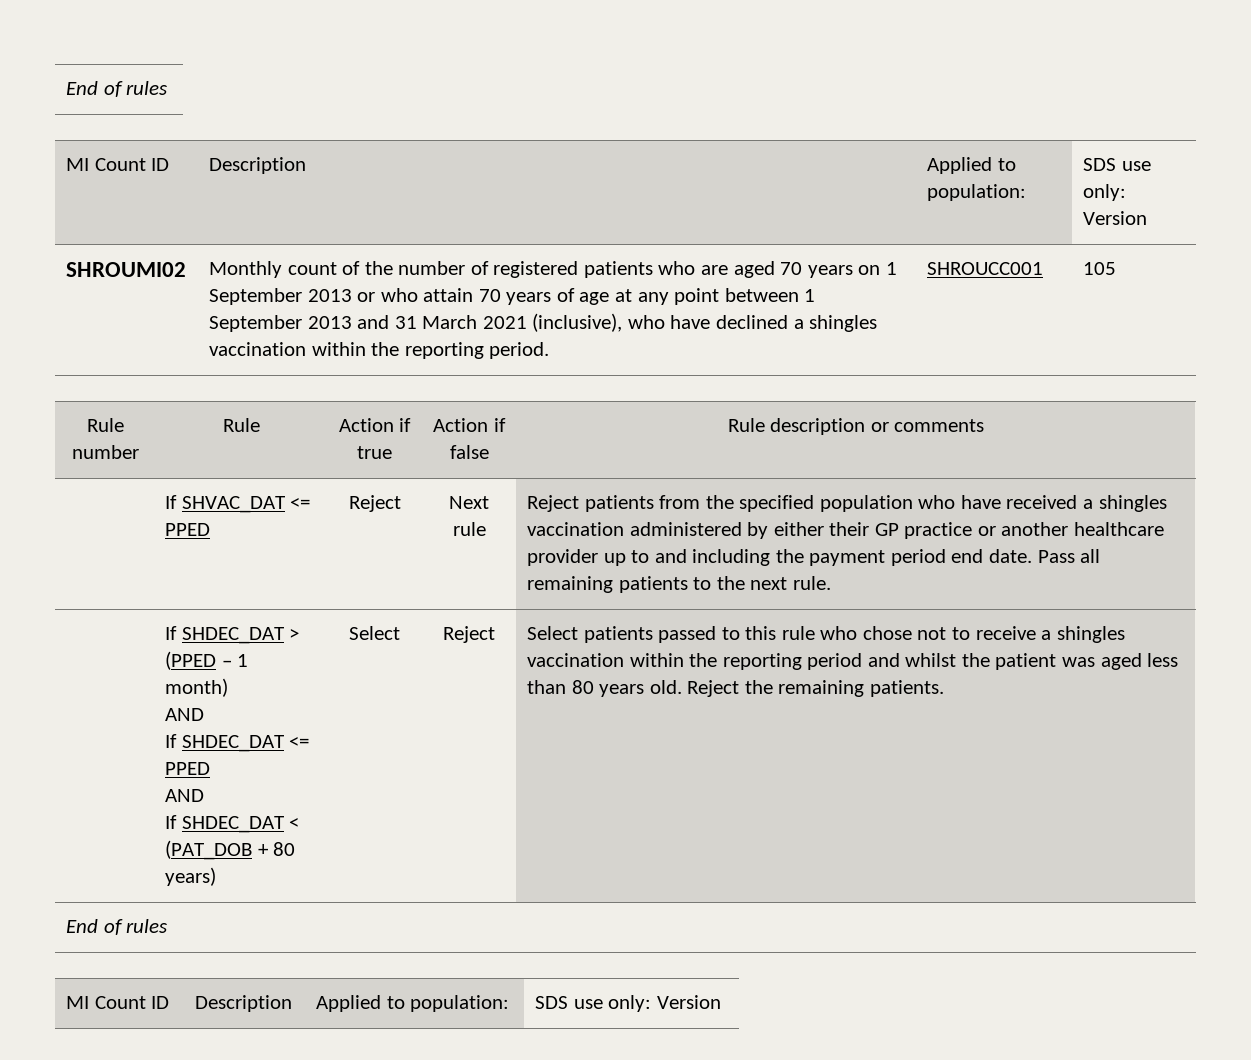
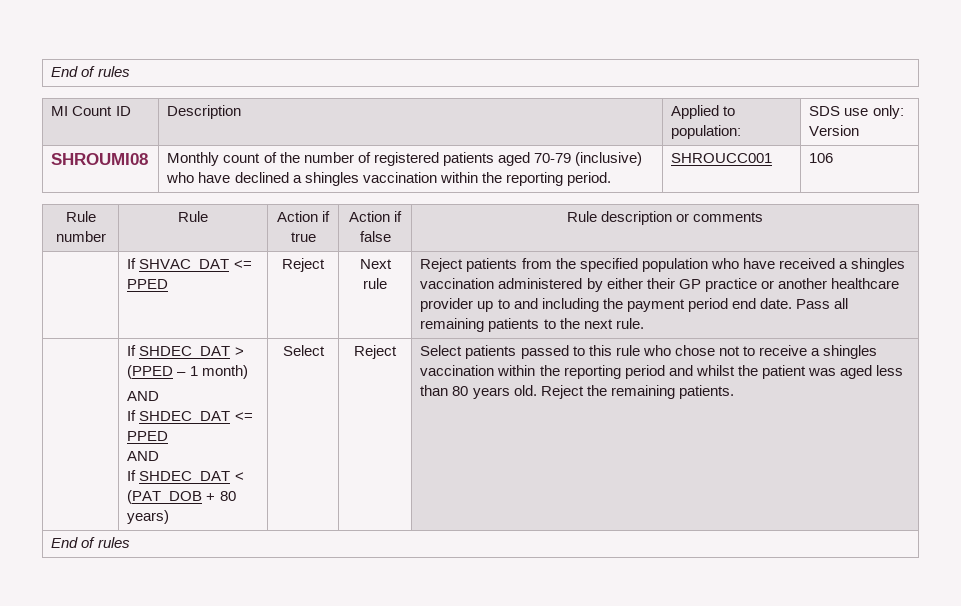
- SHROUMI02
+ SHROUMI08
- Monthly count of the number of registered patients who are aged 70 years on 1 September 2013 or who attain 70 years of age at any point between 1 September 2013 and 31 March 2021 (inclusive), who have declined a shingles vaccination within the reporting period.
+ Monthly count of the number of registered patients aged 70-79 (inclusive) who have declined a shingles vaccination within the reporting period.
- 105
+ 106
  Reject the remaining patients.
  End of rules
- MI Count ID | Description | Applied to population: | SDS use only: Version

